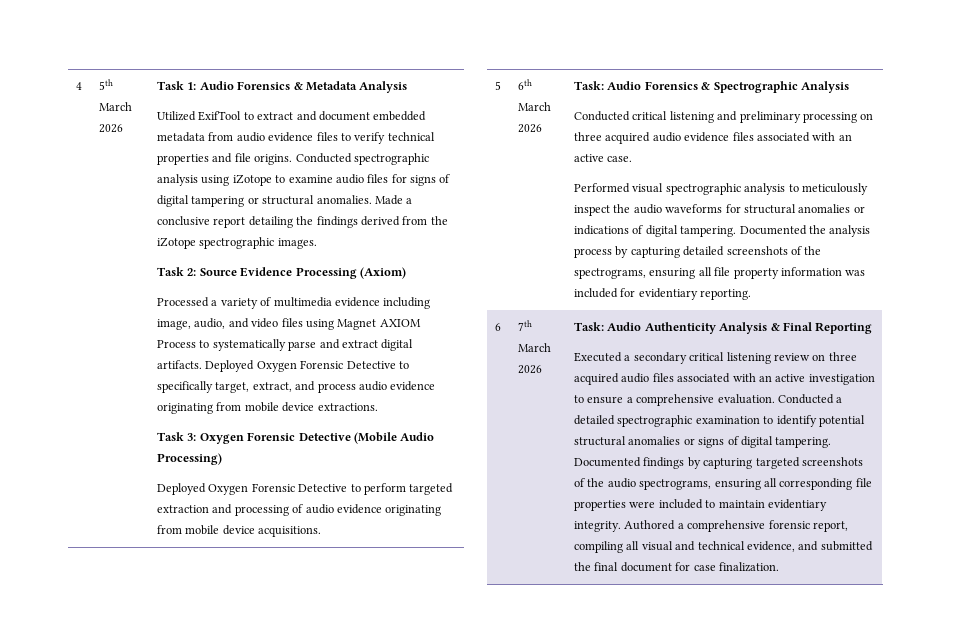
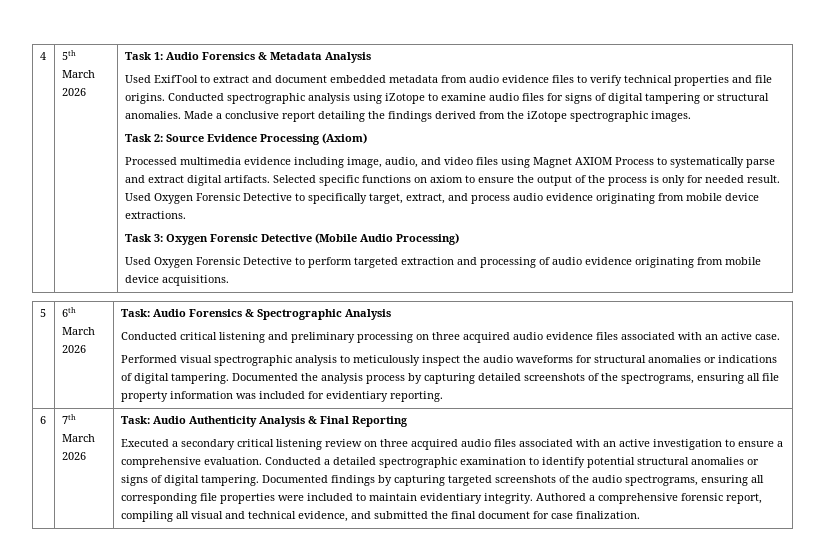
- Utilized ExifTool to extract and document embedded metadata from audio evidence files to verify technical properties and file origins.
+ Used ExifTool to extract and document embedded metadata from audio evidence files to verify technical properties and file origins.
- Processed a variety of multimedia evidence including image, audio, and video files using Magnet AXIOM Process to systematically parse and extract digital artifacts.
+ Processed multimedia evidence including image, audio, and video files using Magnet AXIOM Process to systematically parse and extract digital artifacts.
- Deployed Oxygen Forensic Detective to specifically target, extract, and process audio evidence originating from mobile device extractions.
+ Selected specific functions on axiom to ensure the output of the process is only for needed result. Used Oxygen Forensic Detective to specifically target, extract, and process audio evidence originating from mobile device extractions.
- Deployed Oxygen Forensic Detective to perform targeted extraction and processing of audio evidence originating from mobile device acquisitions.
+ Used Oxygen Forensic Detective to perform targeted extraction and processing of audio evidence originating from mobile device acquisitions.

